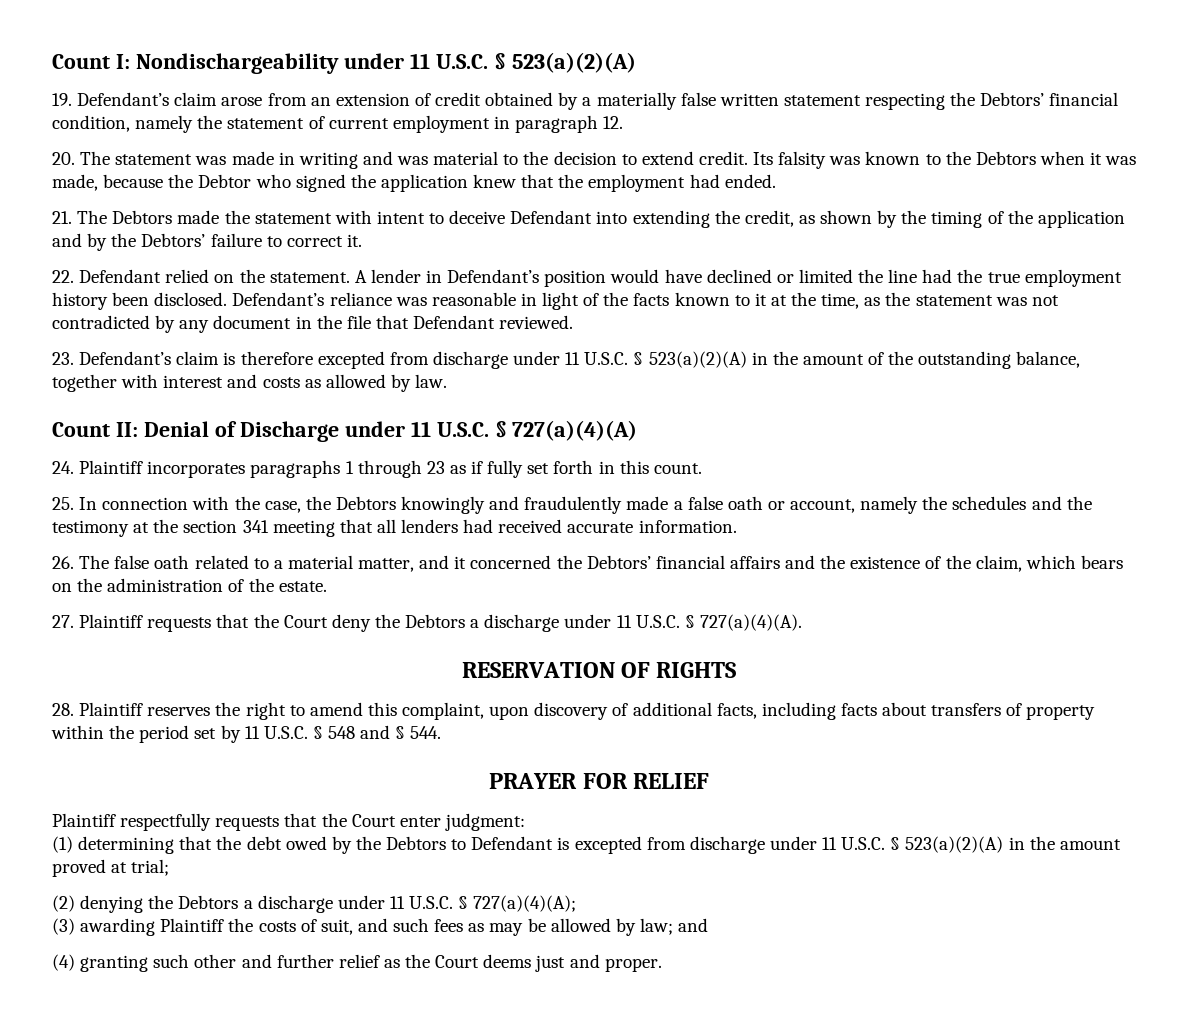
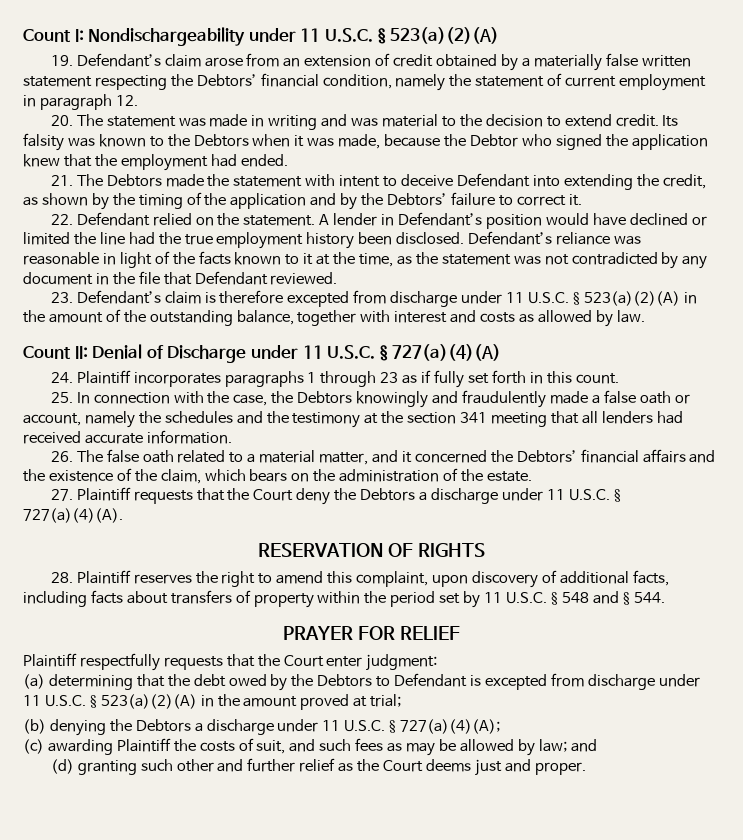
- (1) determining that the debt owed by the Debtors to Defendant is excepted from discharge under 11 U.S.C. § 523(a)(2)(A) in the amount proved at trial;
+ (a) determining that the debt owed by the Debtors to Defendant is excepted from discharge under 11 U.S.C. § 523(a)(2)(A) in the amount proved at trial;
- (2) denying the Debtors a discharge under 11 U.S.C. § 727(a)(4)(A);
+ (b) denying the Debtors a discharge under 11 U.S.C. § 727(a)(4)(A);
- (3) awarding Plaintiff the costs of suit, and such fees as may be allowed by law; and
+ (c) awarding Plaintiff the costs of suit, and such fees as may be allowed by law; and
- (4) granting such other and further relief as the Court deems just and proper.
+ (d) granting such other and further relief as the Court deems just and proper.

